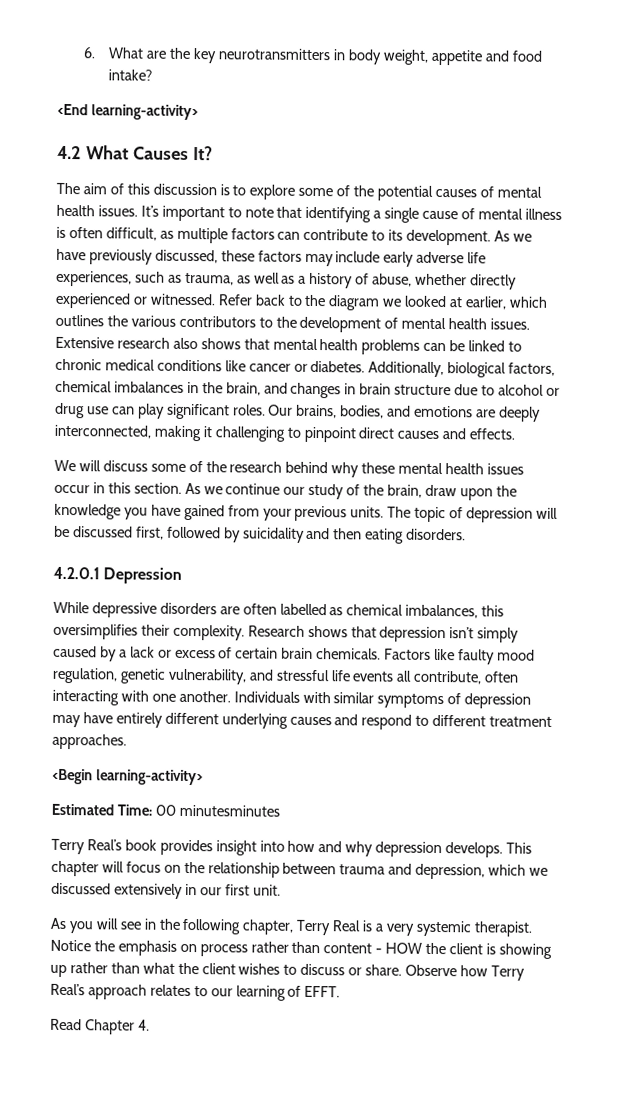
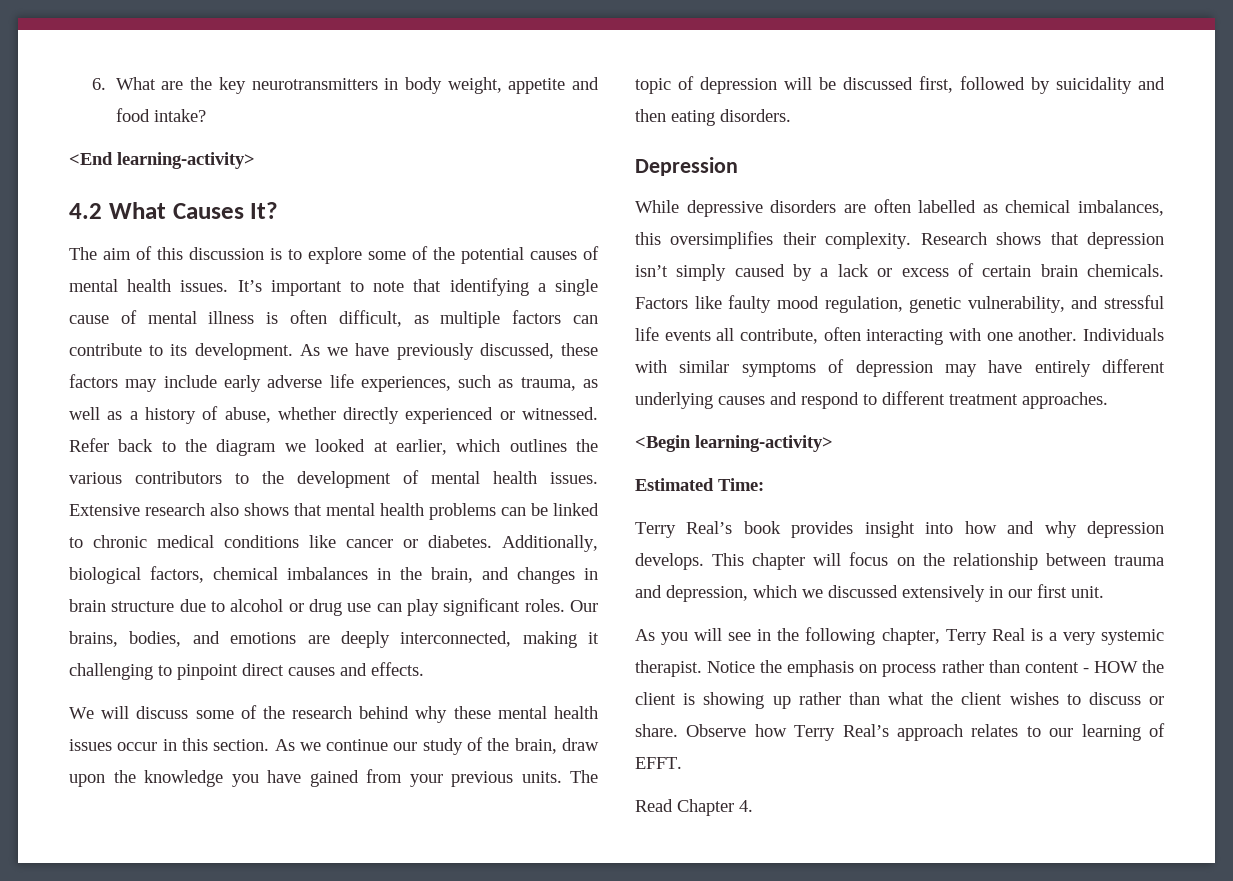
- 4.2.0.1 Depression
+ Depression
- Estimated Time: 00 minutesminutes
+ Estimated Time:

